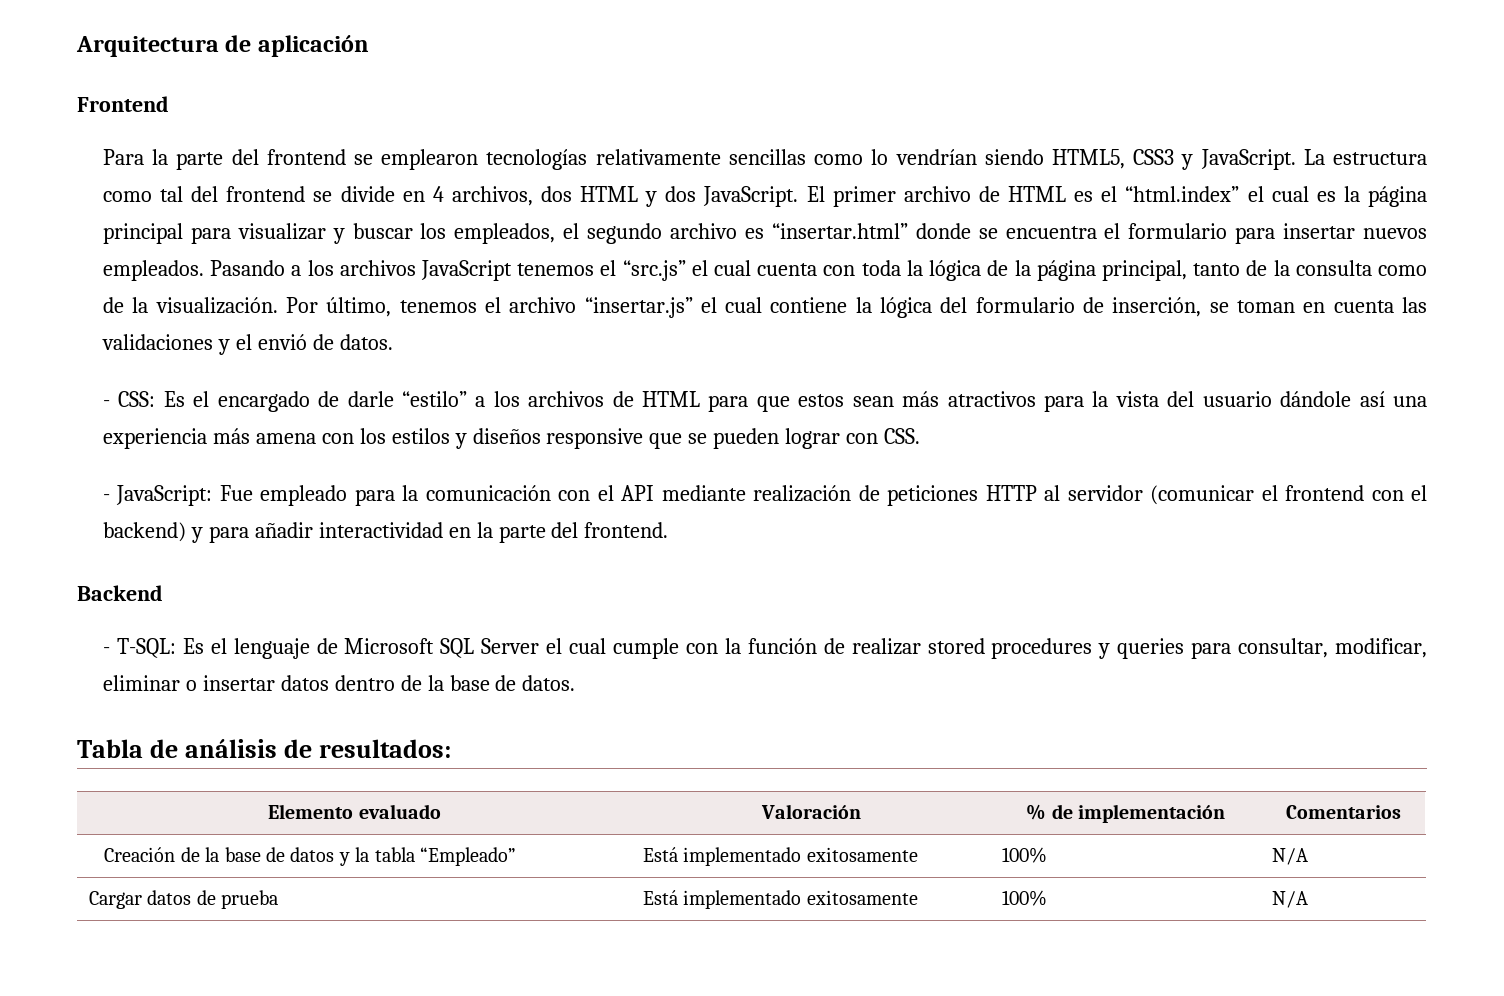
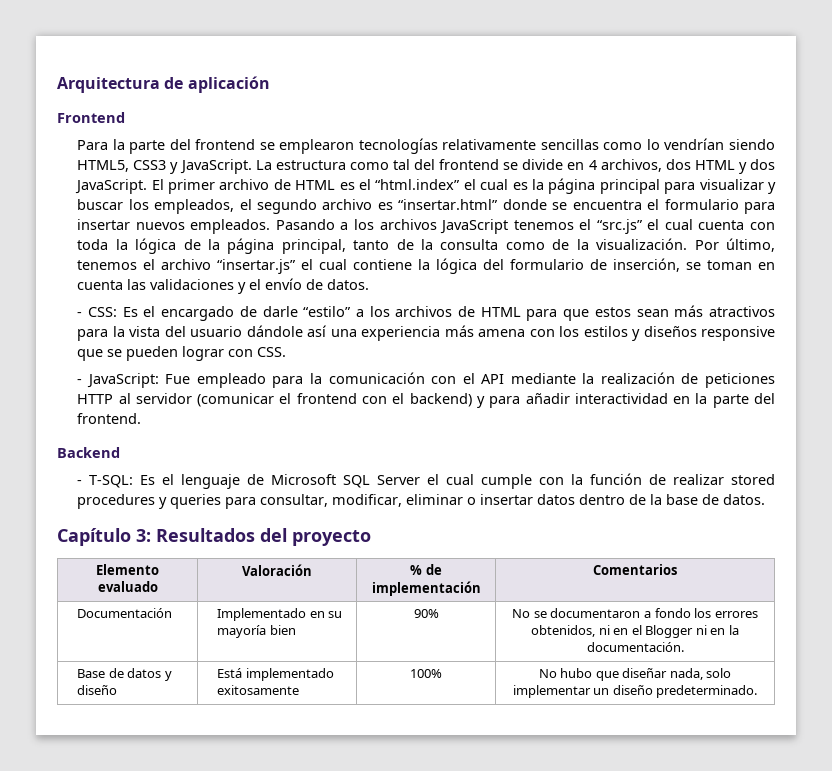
- Por último, tenemos el archivo “insertar.js” el cual contiene la lógica del formulario de inserción, se toman en cuenta las validaciones y el envió de datos.
+ Por último, tenemos el archivo “insertar.js” el cual contiene la lógica del formulario de inserción, se toman en cuenta las validaciones y el envío de datos.
- - JavaScript: Fue empleado para la comunicación con el API mediante realización de peticiones HTTP al servidor (comunicar el frontend con el backend) y para añadir interactividad en la parte del frontend.
+ - JavaScript: Fue empleado para la comunicación con el API mediante la realización de peticiones HTTP al servidor (comunicar el frontend con el backend) y para añadir interactividad en la parte del frontend.
- Tabla de análisis de resultados:
+ Capítulo 3: Resultados del proyecto
- Creación de la base de datos y la tabla “Empleado” | Está implementado exitosamente | 100% | N/A
- Cargar datos de prueba | Está implementado exitosamente | 100% | N/A
+ Documentación | Implementado en su mayoría bien | 90% | No se documentaron a fondo los errores obtenidos, ni en el Blogger ni en la documentación.
+ Base de datos y diseño | Está implementado exitosamente | 100% | No hubo que diseñar nada, solo implementar un diseño predeterminado.

